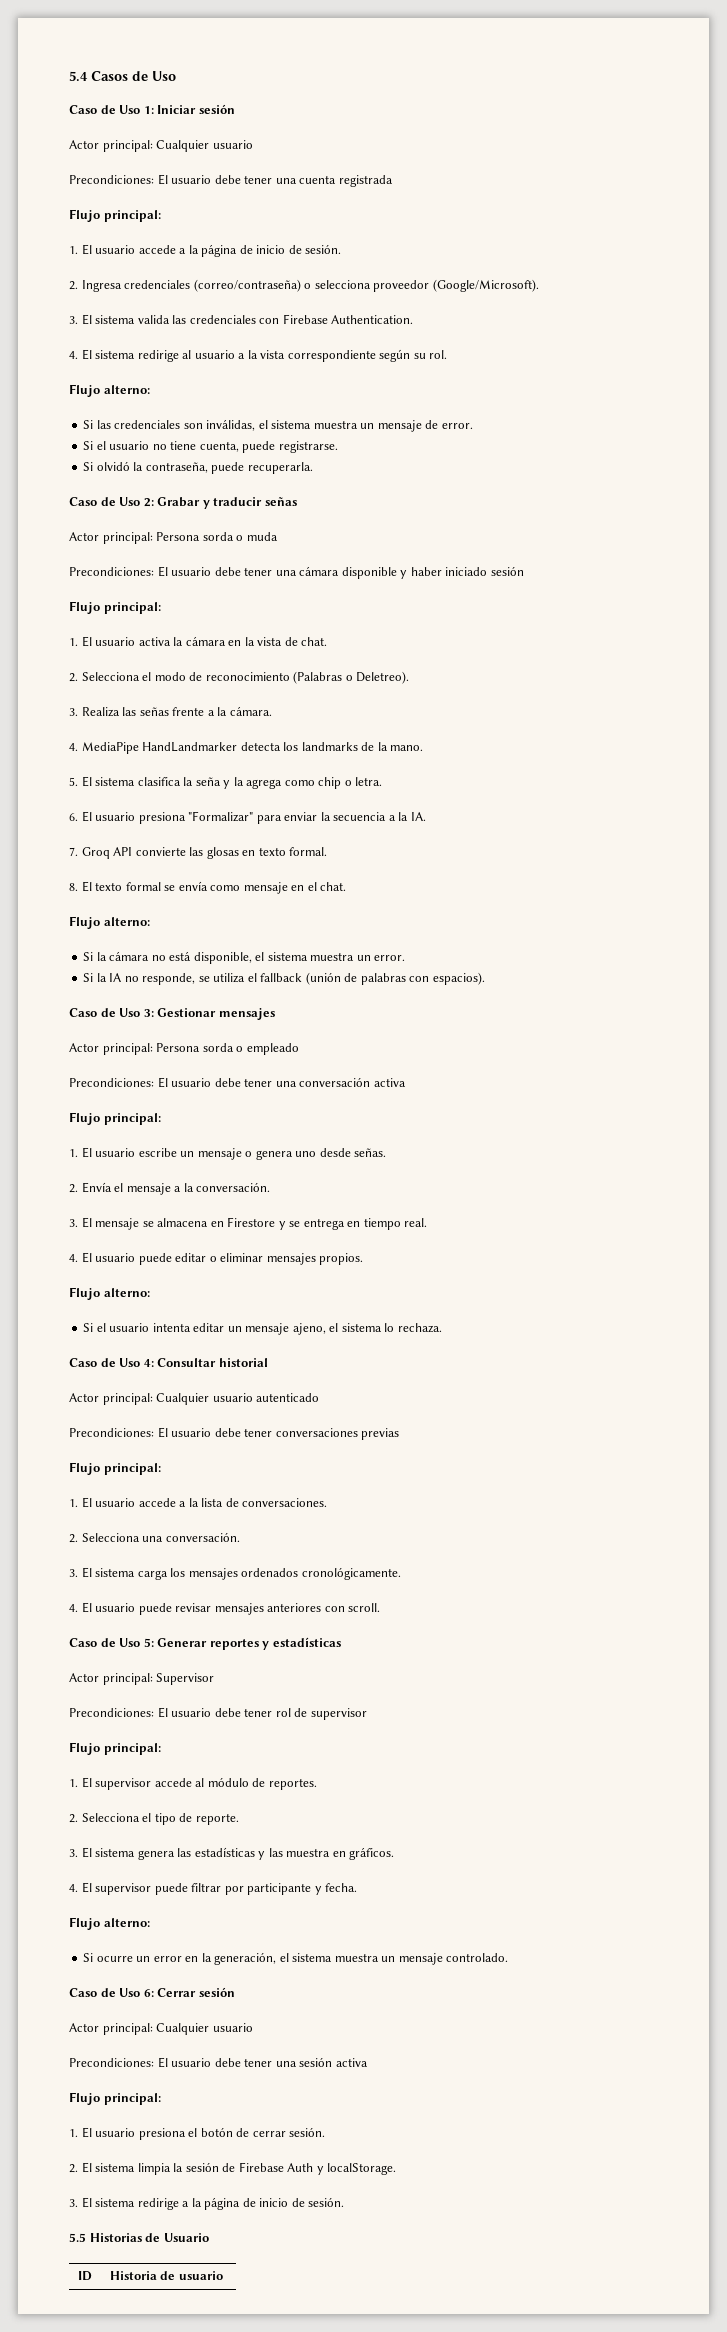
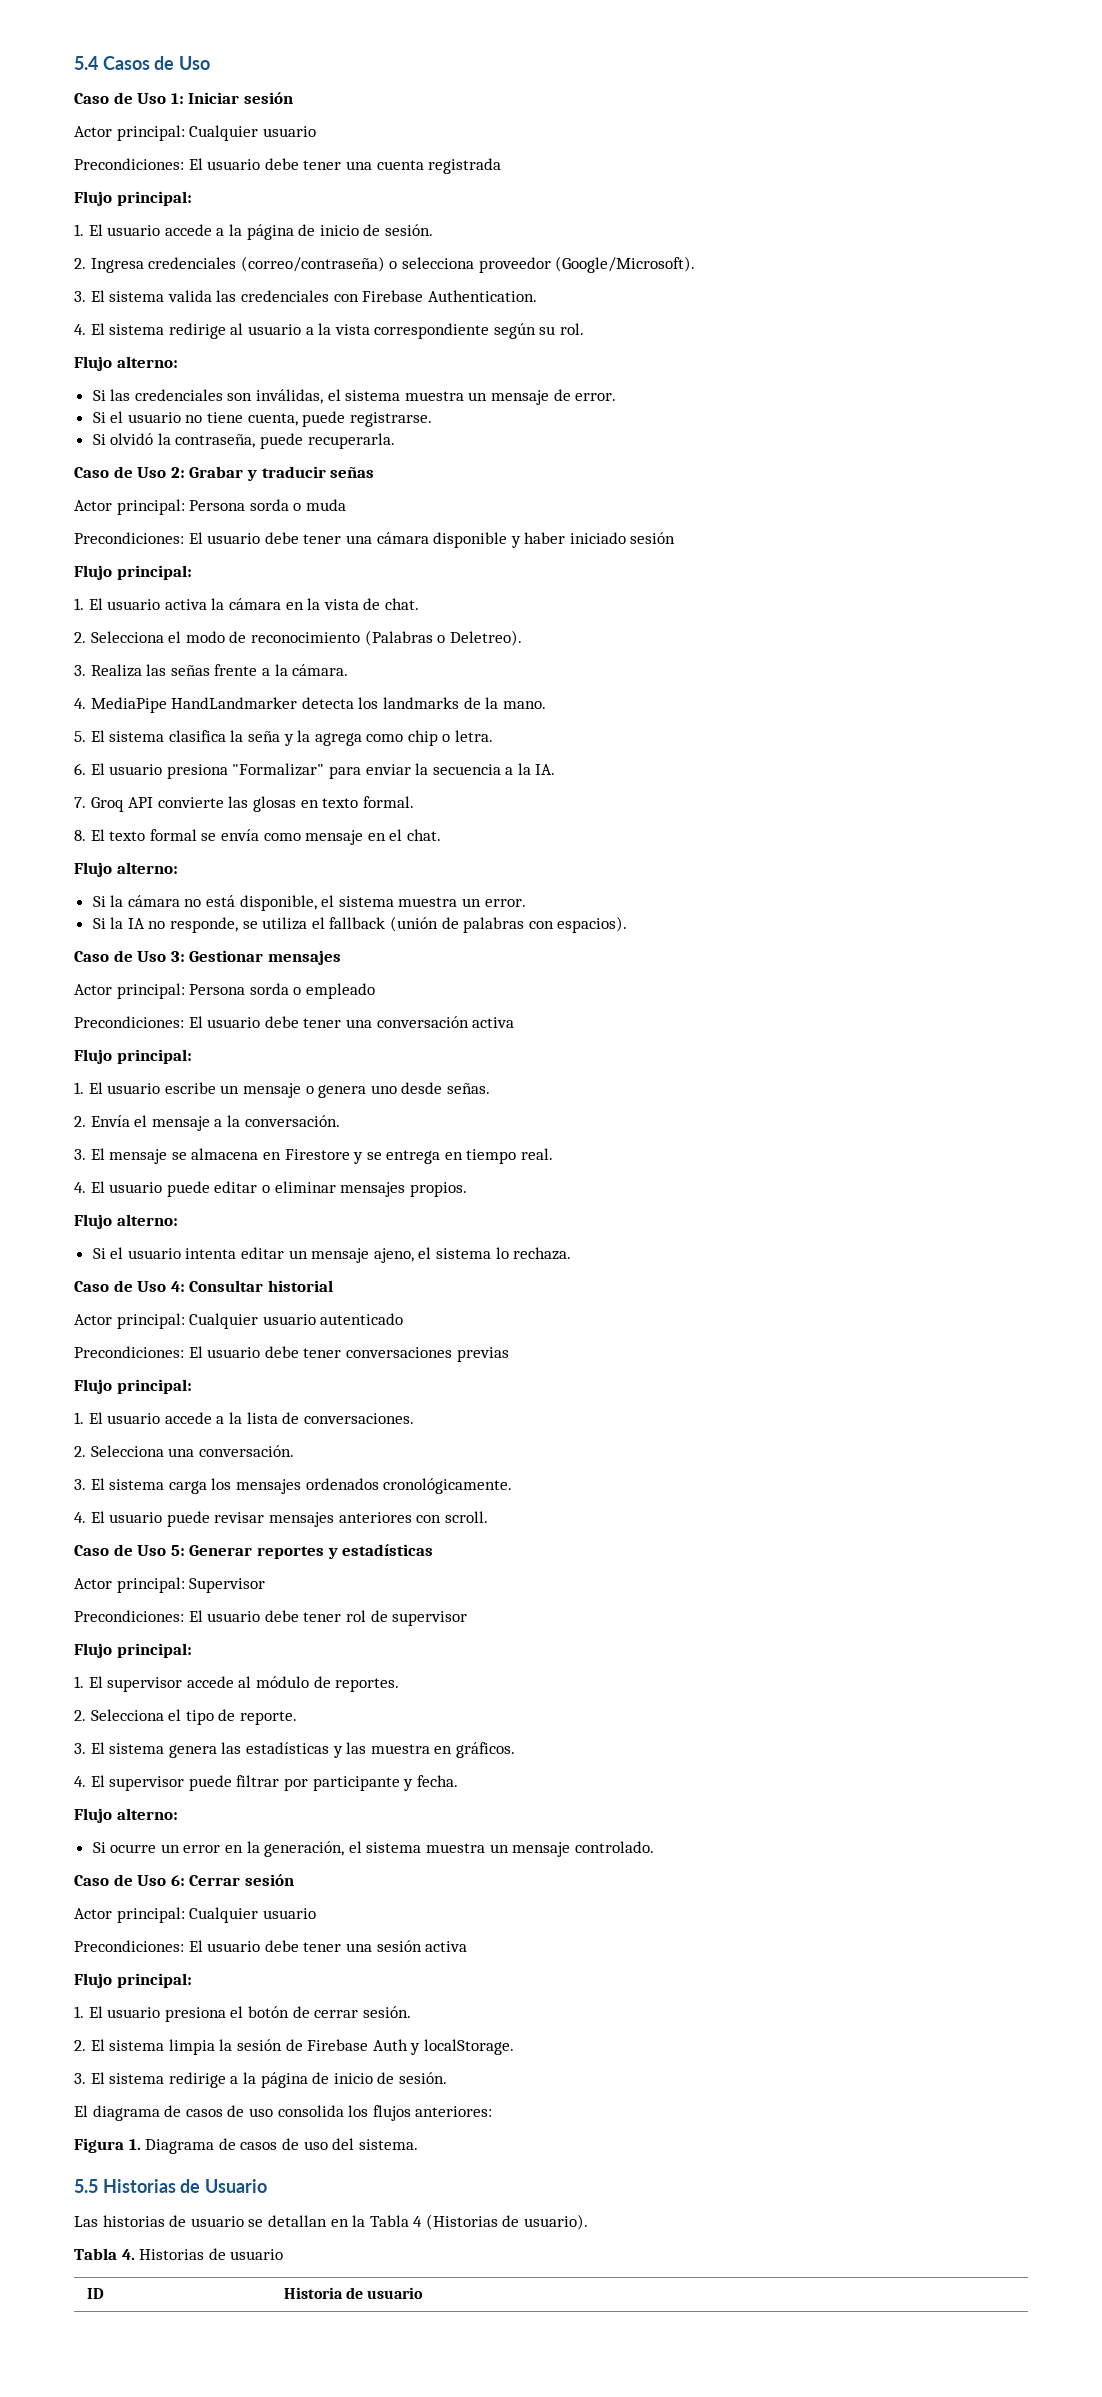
+ El diagrama de casos de uso consolida los flujos anteriores:
+ Figura 1. Diagrama de casos de uso del sistema.
  5.5 Historias de Usuario
+ Las historias de usuario se detallan en la Tabla 4 (Historias de usuario).
+ Tabla 4. Historias de usuario

